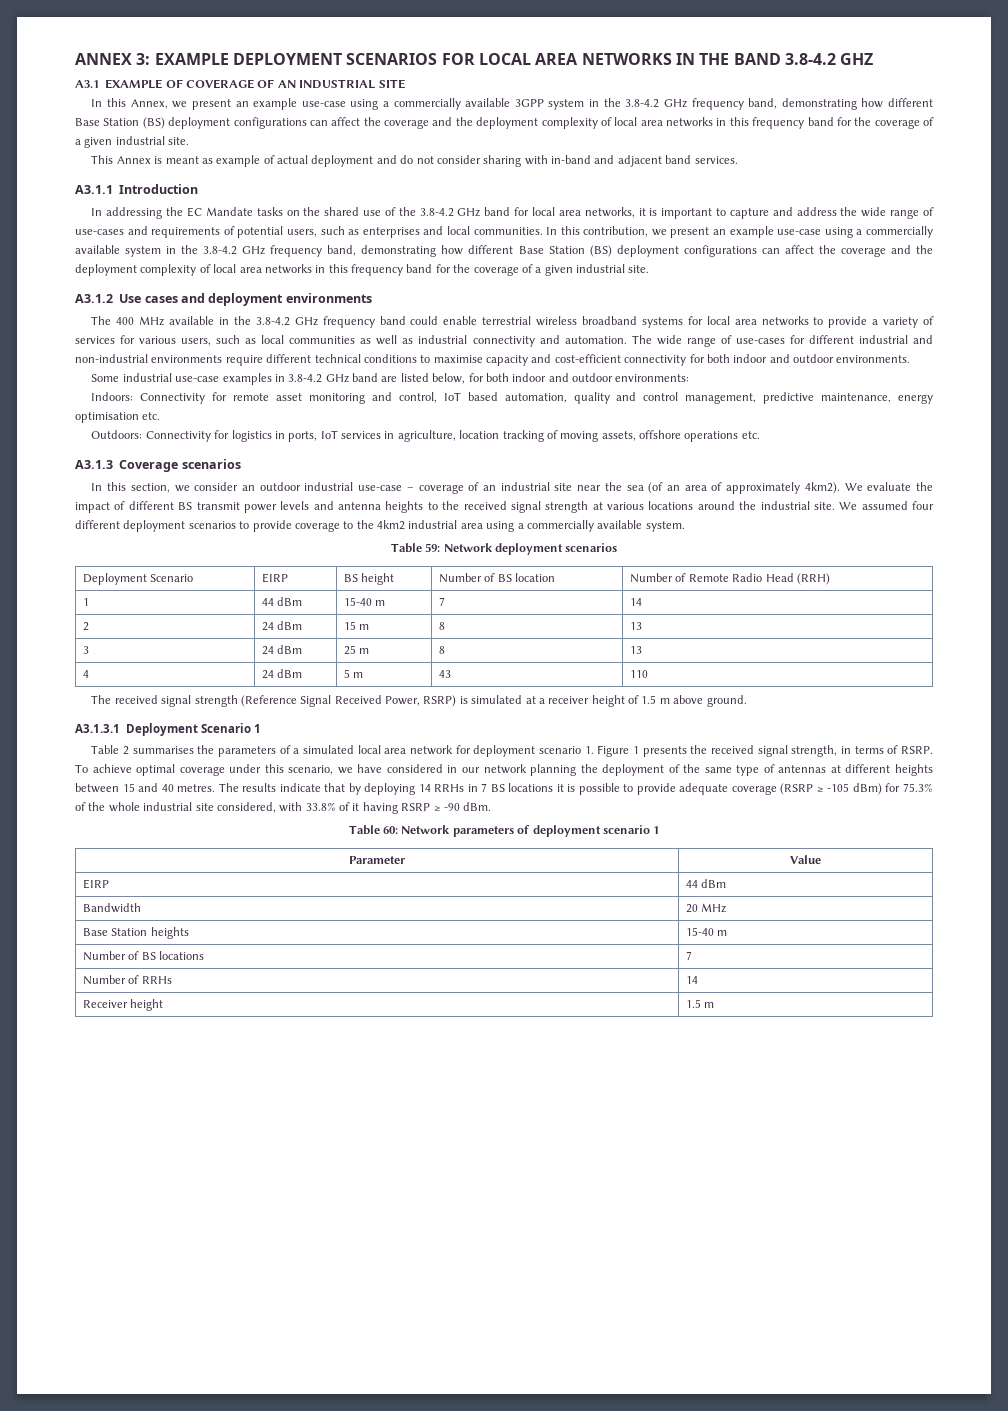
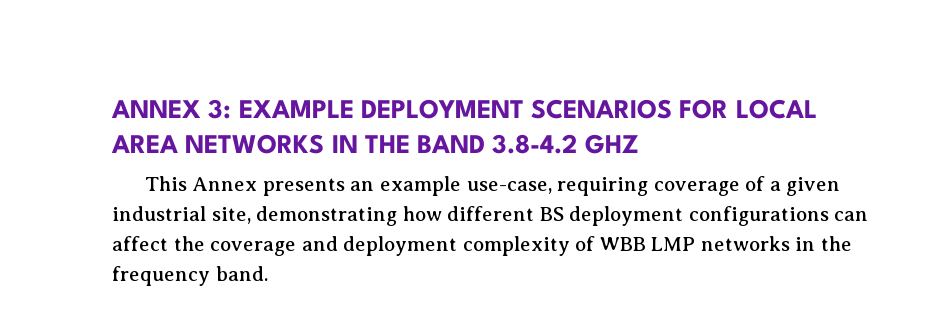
- A3.1 EXAMPLE OF COVERAGE OF AN INDUSTRIAL SITE
- In this Annex, we present an example use-case using a commercially available 3GPP system in the 3.8-4.2 GHz frequency band, demonstrating how different Base Station (BS) deployment configurations can affect the coverage and the deployment complexity of local area networks in this frequency band for the coverage of a given industrial site.
- This Annex is meant as example of actual deployment and do not consider sharing with in-band and adjacent band services.
- A3.1.1 Introduction
- In addressing the EC Mandate tasks on the shared use of the 3.8-4.2 GHz band for local area networks, it is important to capture and address the wide range of use-cases and requirements of potential users, such as enterprises and local communities. In this contribution, we present an example use-case using a commercially available system in the 3.8-4.2 GHz frequency band, demonstrating how different Base Station (BS) deployment configurations can affect the coverage and the deployment complexity of local area networks in this frequency band for the coverage of a given industrial site.
- A3.1.2 Use cases and deployment environments
- The 400 MHz available in the 3.8-4.2 GHz frequency band could enable terrestrial wireless broadband systems for local area networks to provide a variety of services for various users, such as local communities as well as industrial connectivity and automation. The wide range of use-cases for different industrial and non-industrial environments require different technical conditions to maximise capacity and cost-efficient connectivity for both indoor and outdoor environments.
- Some industrial use-case examples in 3.8-4.2 GHz band are listed below, for both indoor and outdoor environments:
- Indoors: Connectivity for remote asset monitoring and control, IoT based automation, quality and control management, predictive maintenance, energy optimisation etc.
- Outdoors: Connectivity for logistics in ports, IoT services in agriculture, location tracking of moving assets, offshore operations etc.
- A3.1.3 Coverage scenarios
- In this section, we consider an outdoor industrial use-case – coverage of an industrial site near the sea (of an area of approximately 4km2). We evaluate the impact of different BS transmit power levels and antenna heights to the received signal strength at various locations around the industrial site. We assumed four different deployment scenarios to provide coverage to the 4km2 industrial area using a commercially available system.
- Table 59: Network deployment scenarios
- Deployment Scenario | EIRP | BS height | Number of BS location | Number of Remote Radio Head (RRH)
- 1 | 44 dBm | 15-40 m | 7 | 14
- 2 | 24 dBm | 15 m | 8 | 13
- 3 | 24 dBm | 25 m | 8 | 13
- 4 | 24 dBm | 5 m | 43 | 110
- The received signal strength (Reference Signal Received Power, RSRP) is simulated at a receiver height of 1.5 m above ground.
- A3.1.3.1 Deployment Scenario 1
- Table 2 summarises the parameters of a simulated local area network for deployment scenario 1. Figure 1 presents the received signal strength, in terms of RSRP. To achieve optimal coverage under this scenario, we have considered in our network planning the deployment of the same type of antennas at different heights between 15 and 40 metres. The results indicate that by deploying 14 RRHs in 7 BS locations it is possible to provide adequate coverage (RSRP ≥ -105 dBm) for 75.3% of the whole industrial site considered, with 33.8% of it having RSRP ≥ -90 dBm.
- Table 60: Network parameters of deployment scenario 1
- Parameter | Value
- EIRP | 44 dBm
- Bandwidth | 20 MHz
- Base Station heights | 15-40 m
- Number of BS locations | 7
- Number of RRHs | 14
- Receiver height | 1.5 m
+ This Annex presents an example use-case, requiring coverage of a given industrial site, demonstrating how different BS deployment configurations can affect the coverage and deployment complexity of WBB LMP networks in the frequency band.

